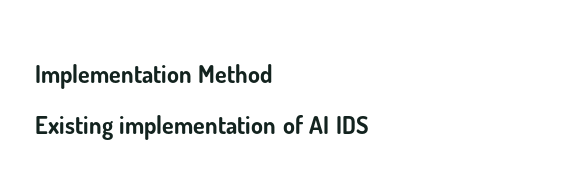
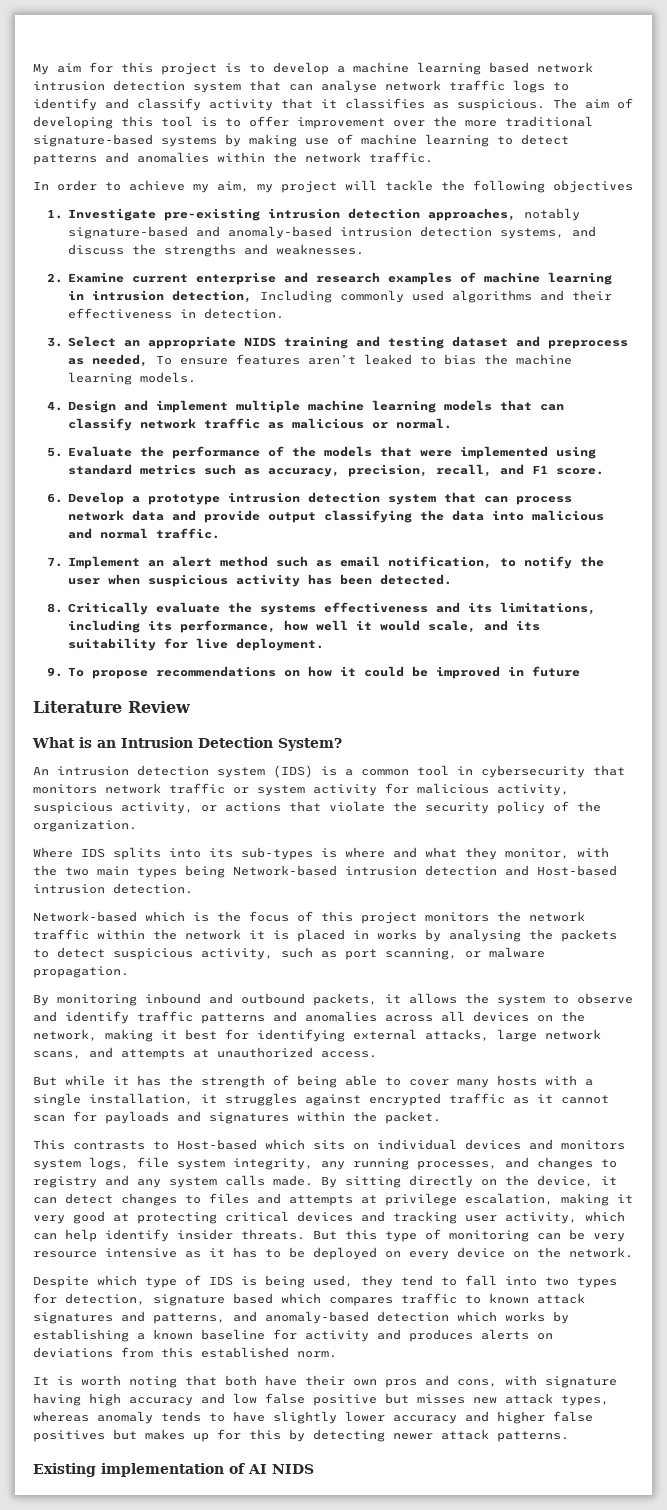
- Implementation Method
+ My aim for this project is to develop a machine learning based network intrusion detection system that can analyse network traffic logs to identify and classify activity that it classifies as suspicious. The aim of developing this tool is to offer improvement over the more traditional signature-based systems by making use of machine learning to detect patterns and anomalies within the network traffic.
+ In order to achieve my aim, my project will tackle the following objectives
+ 1. Investigate pre-existing intrusion detection approaches, notably signature-based and anomaly-based intrusion detection systems, and discuss the strengths and weaknesses.
+ 2. Examine current enterprise and research examples of machine learning in intrusion detection, Including commonly used algorithms and their effectiveness in detection.
+ 3. Select an appropriate NIDS training and testing dataset and preprocess as needed, To ensure features aren’t leaked to bias the machine learning models.
+ 4. Design and implement multiple machine learning models that can classify network traffic as malicious or normal.
+ 5. Evaluate the performance of the models that were implemented using standard metrics such as accuracy, precision, recall, and F1 score.
+ 6. Develop a prototype intrusion detection system that can process network data and provide output classifying the data into malicious and normal traffic.
+ 7. Implement an alert method such as email notification, to notify the user when suspicious activity has been detected.
+ 8. Critically evaluate the systems effectiveness and its limitations, including its performance, how well it would scale, and its suitability for live deployment.
+ 9. To propose recommendations on how it could be improved in future
+ Literature Review
+ What is an Intrusion Detection System?
+ An intrusion detection system (IDS) is a common tool in cybersecurity that monitors network traffic or system activity for malicious activity, suspicious activity, or actions that violate the security policy of the organization.
+ Where IDS splits into its sub-types is where and what they monitor, with the two main types being Network-based intrusion detection and Host-based intrusion detection.
+ Network-based which is the focus of this project monitors the network traffic within the network it is placed in works by analysing the packets to detect suspicious activity, such as port scanning, or malware propagation.
+ By monitoring inbound and outbound packets, it allows the system to observe and identify traffic patterns and anomalies across all devices on the network, making it best for identifying external attacks, large network scans, and attempts at unauthorized access.
+ But while it has the strength of being able to cover many hosts with a single installation, it struggles against encrypted traffic as it cannot scan for payloads and signatures within the packet.
+ This contrasts to Host-based which sits on individual devices and monitors system logs, file system integrity, any running processes, and changes to registry and any system calls made. By sitting directly on the device, it can detect changes to files and attempts at privilege escalation, making it very good at protecting critical devices and tracking user activity, which can help identify insider threats. But this type of monitoring can be very resource intensive as it has to be deployed on every device on the network.
+ Despite which type of IDS is being used, they tend to fall into two types for detection, signature based which compares traffic to known attack signatures and patterns, and anomaly-based detection which works by establishing a known baseline for activity and produces alerts on deviations from this established norm.
+ It is worth noting that both have their own pros and cons, with signature having high accuracy and low false positive but misses new attack types, whereas anomaly tends to have slightly lower accuracy and higher false positives but makes up for this by detecting newer attack patterns.
- Existing implementation of AI IDS
+ Existing implementation of AI NIDS

